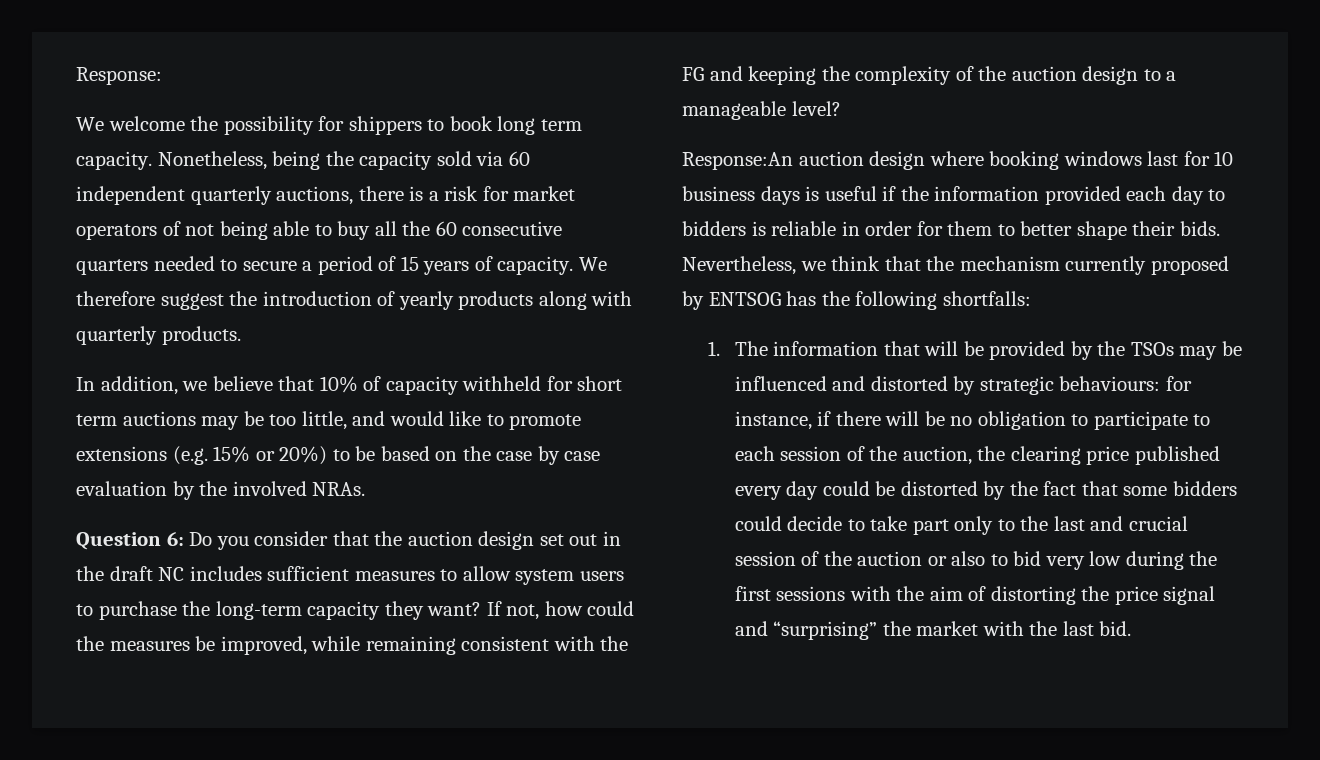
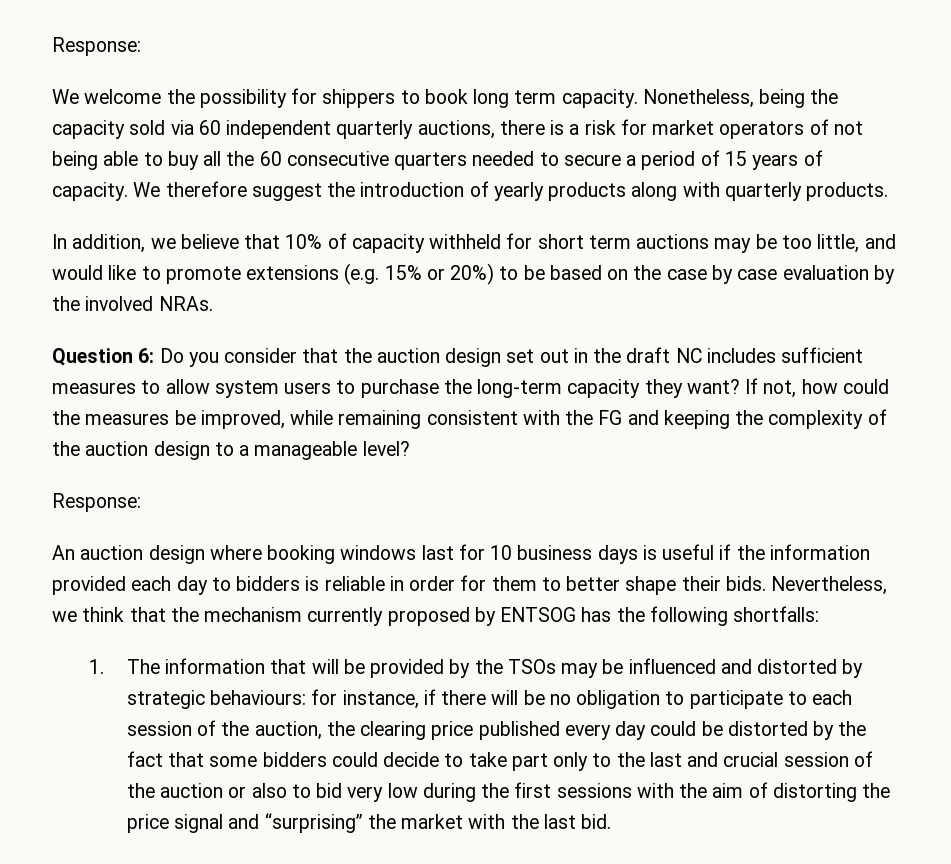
  If not, how could the measures be improved, while remaining consistent with the FG and keeping the complexity of the auction design to a manageable level?
- Response:An auction design where booking windows last for 10 business days is useful if the information provided each day to bidders is reliable in order for them to better shape their bids.
+ Response:
+ An auction design where booking windows last for 10 business days is useful if the information provided each day to bidders is reliable in order for them to better shape their bids.

